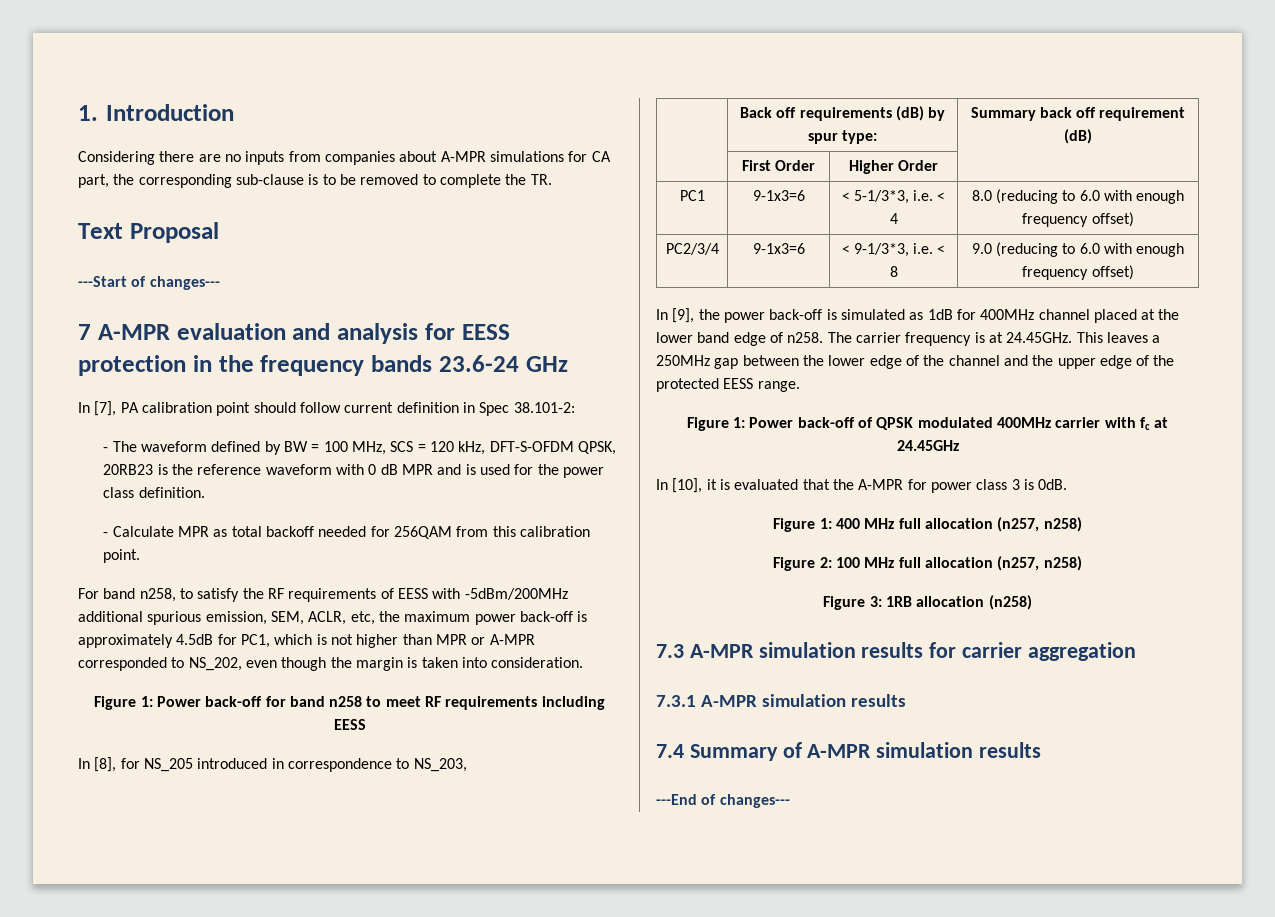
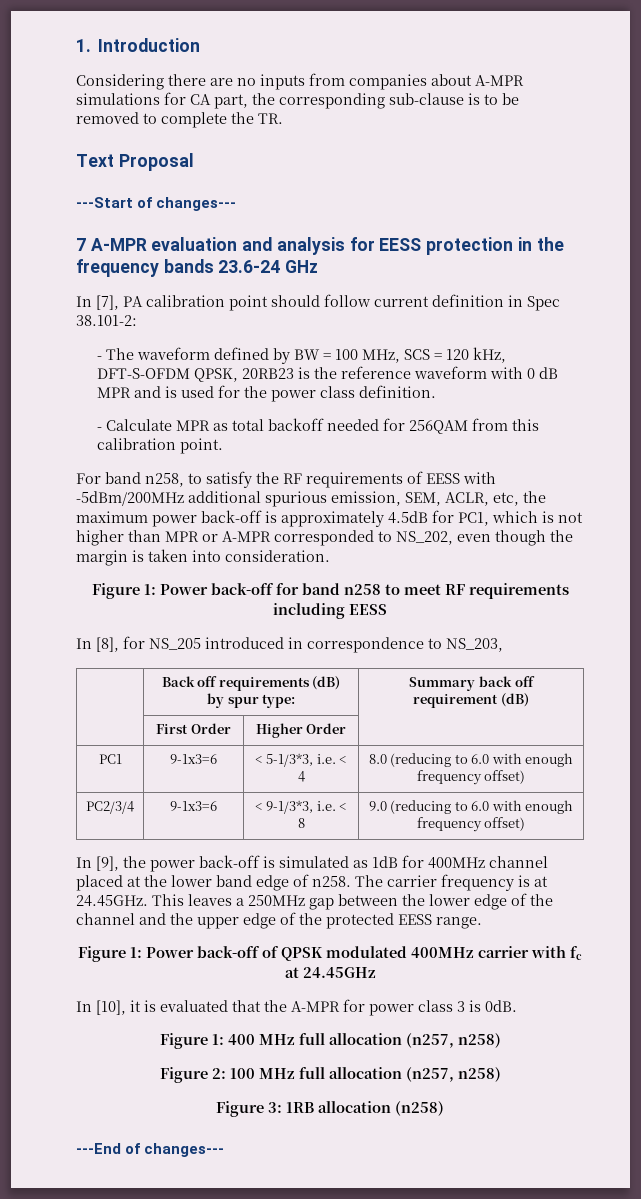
- 7.3 A-MPR simulation results for carrier aggregation
- 7.3.1 A-MPR simulation results
- 7.4 Summary of A-MPR simulation results

